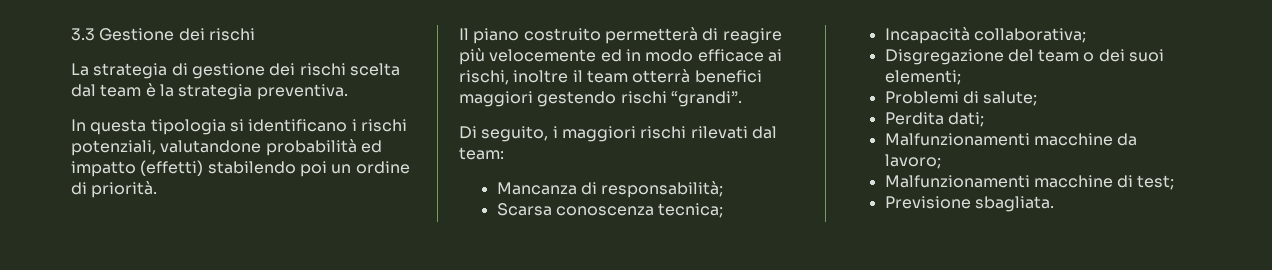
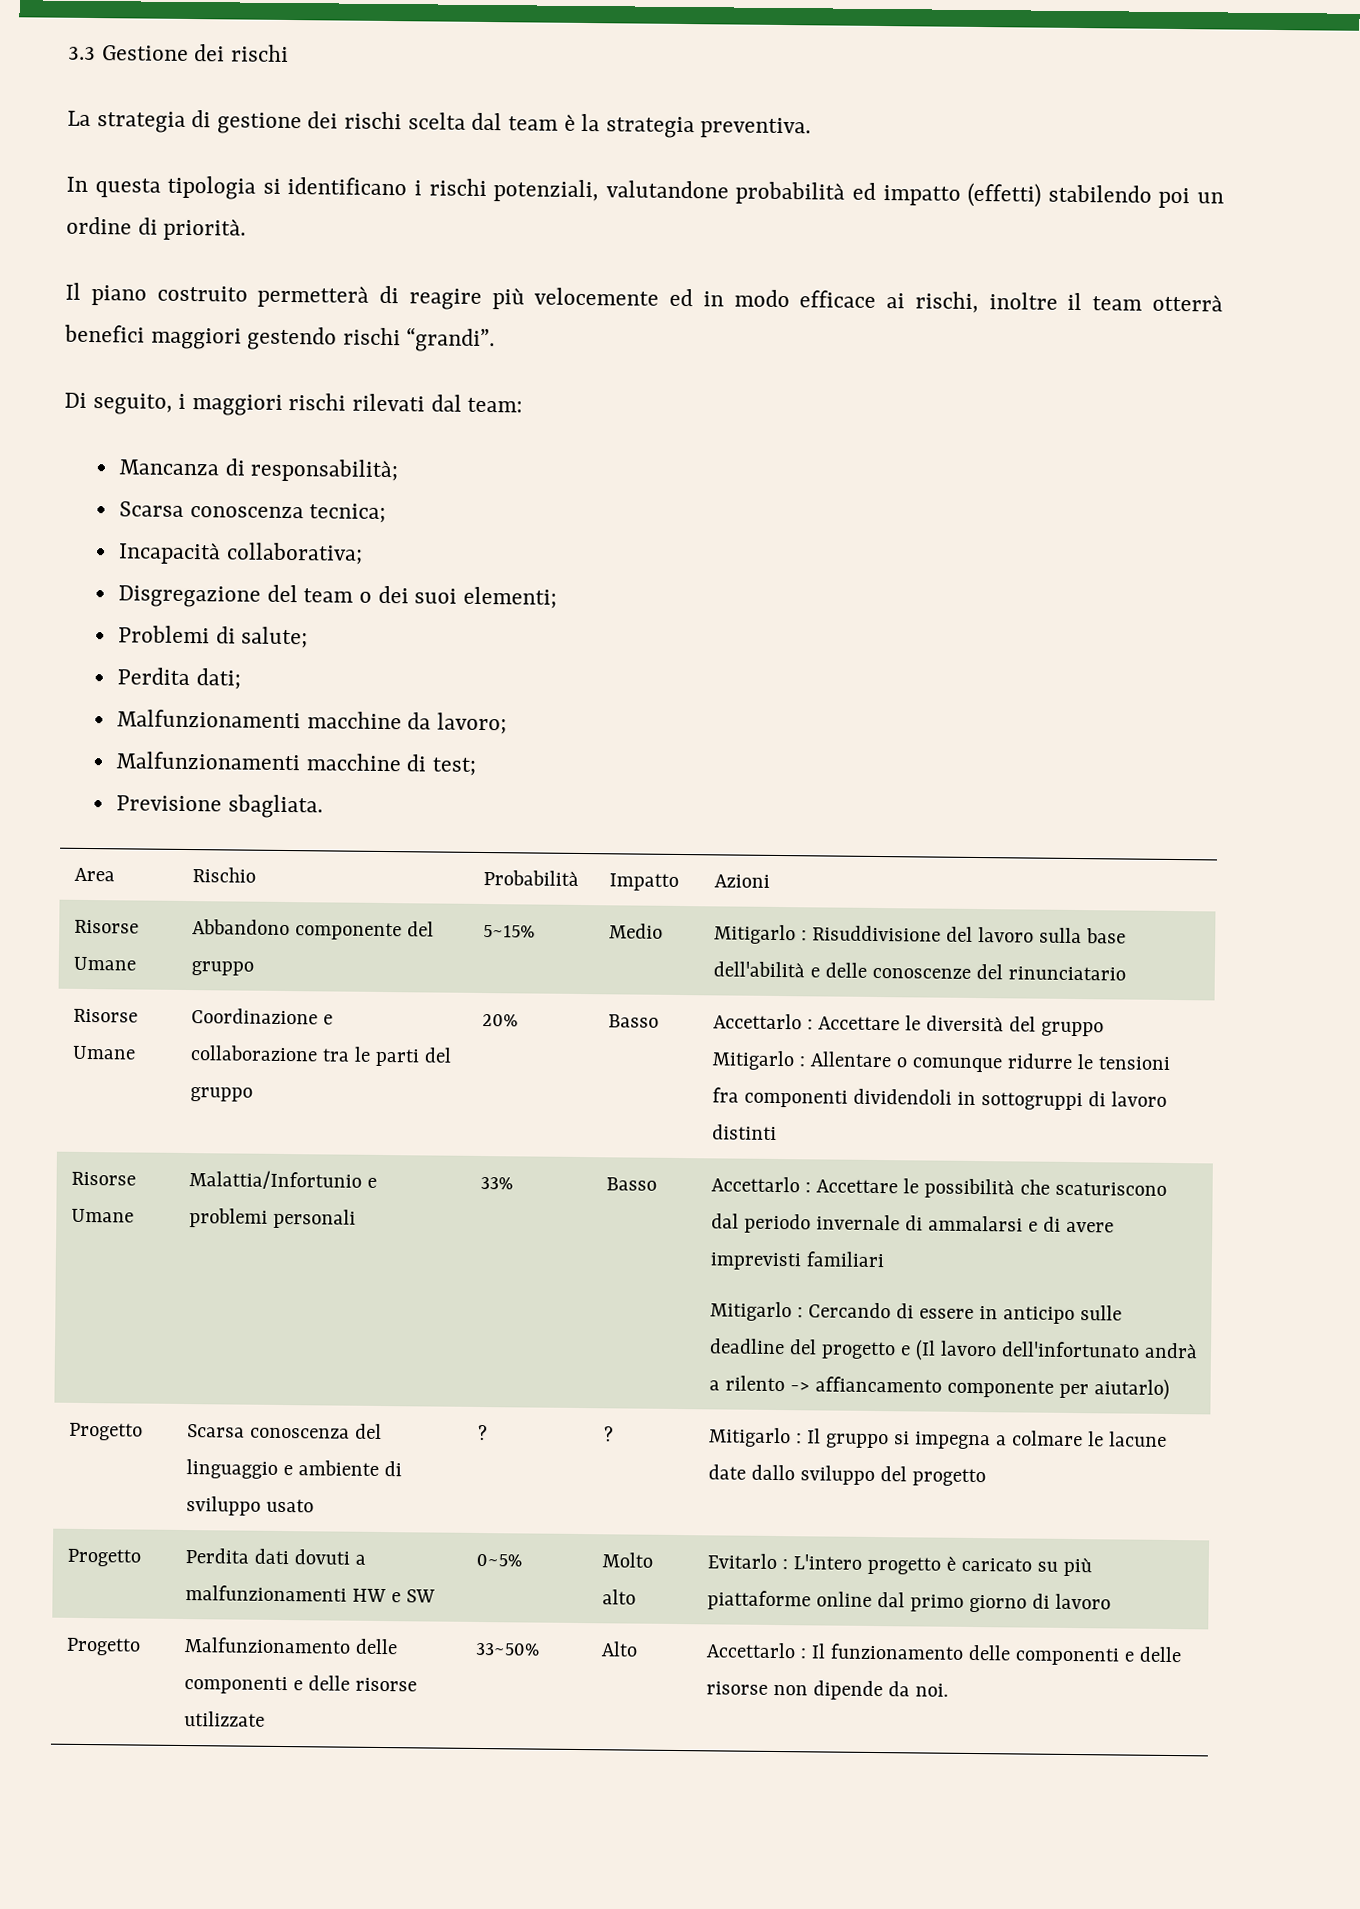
+ Area | Rischio | Probabilità | Impatto | Azioni
+ Risorse Umane | Abbandono componente del gruppo | 5~15% | Medio | Mitigarlo : Risuddivisione del lavoro sulla base dell'abilità e delle conoscenze del rinunciatario
+ Risorse Umane | Coordinazione e collaborazione tra le parti del gruppo | 20% | Basso | Accettarlo : Accettare le diversità del gruppo
+ Mitigarlo : Allentare o comunque ridurre le tensioni fra componenti dividendoli in sottogruppi di lavoro distinti
+ Risorse Umane | Malattia/Infortunio e problemi personali | 33% | Basso | Accettarlo : Accettare le possibilità che scaturiscono dal periodo invernale di ammalarsi e di avere imprevisti familiari
+ Mitigarlo : Cercando di essere in anticipo sulle deadline del progetto e (Il lavoro dell'infortunato andrà a rilento -> affiancamento componente per aiutarlo)
+ Progetto | Scarsa conoscenza del linguaggio e ambiente di sviluppo usato | ? | ? | Mitigarlo : Il gruppo si impegna a colmare le lacune date dallo sviluppo del progetto
+ Progetto | Perdita dati dovuti a malfunzionamenti HW e SW | 0~5% | Molto alto | Evitarlo : L'intero progetto è caricato su più piattaforme online dal primo giorno di lavoro
+ Progetto | Malfunzionamento delle componenti e delle risorse utilizzate | 33~50% | Alto | Accettarlo : Il funzionamento delle componenti e delle risorse non dipende da noi.

